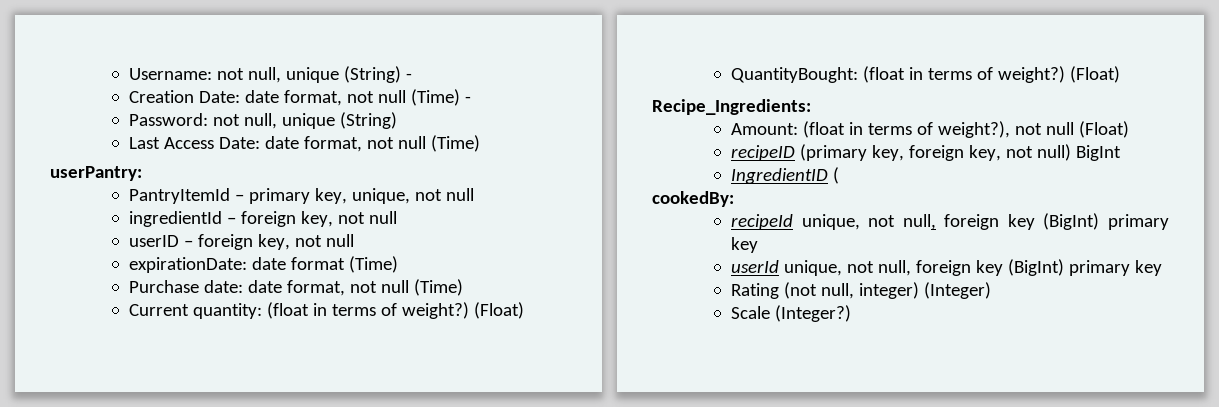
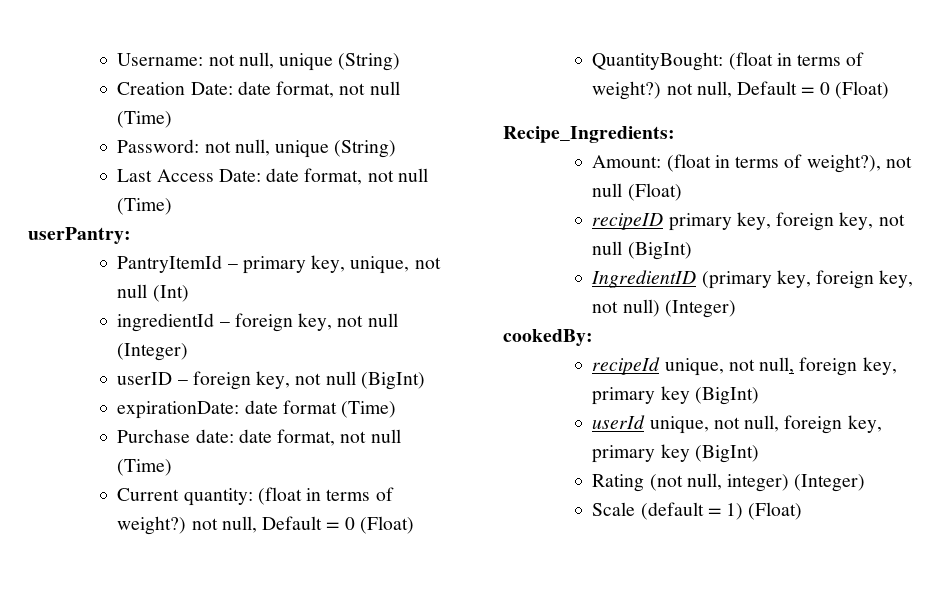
- Username: not null, unique (String) -
+ Username: not null, unique (String)
- Creation Date: date format, not null (Time) -
+ Creation Date: date format, not null (Time)
- PantryItemId – primary key, unique, not null
+ PantryItemId – primary key, unique, not null (Int)
- ingredientId – foreign key, not null
+ ingredientId – foreign key, not null (Integer)
- userID – foreign key, not null
+ userID – foreign key, not null (BigInt)
- Current quantity: (float in terms of weight?) (Float)
+ Current quantity: (float in terms of weight?) not null, Default = 0 (Float)
- QuantityBought: (float in terms of weight?) (Float)
+ QuantityBought: (float in terms of weight?) not null, Default = 0 (Float)
- recipeID (primary key, foreign key, not null) BigInt
- IngredientID (
+ recipeID primary key, foreign key, not null (BigInt)
+ IngredientID (primary key, foreign key, not null) (Integer)
- recipeId unique, not null, foreign key (BigInt) primary key
+ recipeId unique, not null, foreign key, primary key (BigInt)
- userId unique, not null, foreign key (BigInt) primary key
+ userId unique, not null, foreign key, primary key (BigInt)
- Scale (Integer?)
+ Scale (default = 1) (Float)

